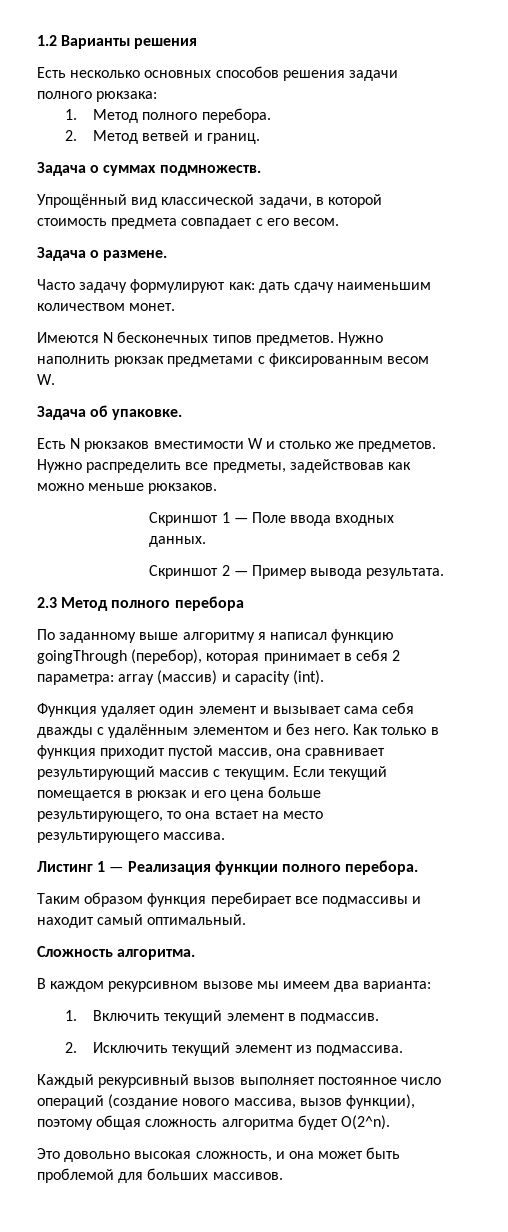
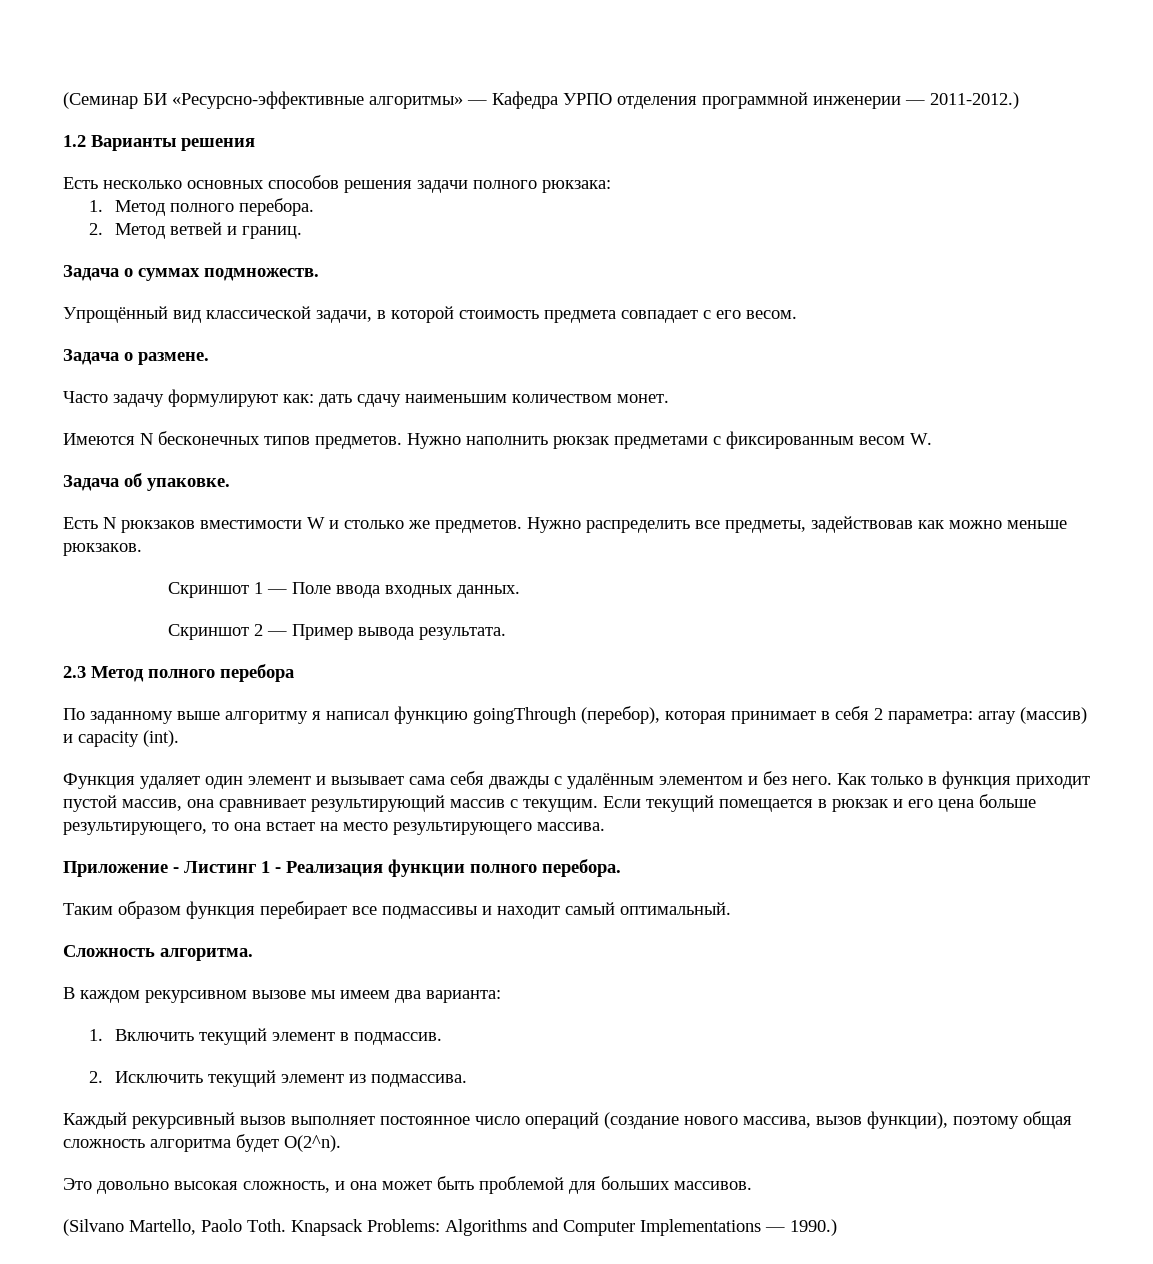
+ (Семинар БИ «Ресурсно-эффективные алгоритмы» — Кафедра УРПО отделения программной инженерии — 2011-2012.)
- Листинг 1 — Реализация функции полного перебора.
+ Приложение - Листинг 1 - Реализация функции полного перебора.
+ (Silvano Martello, Paolo Toth. Knapsack Problems: Algorithms and Computer Implementations — 1990.)

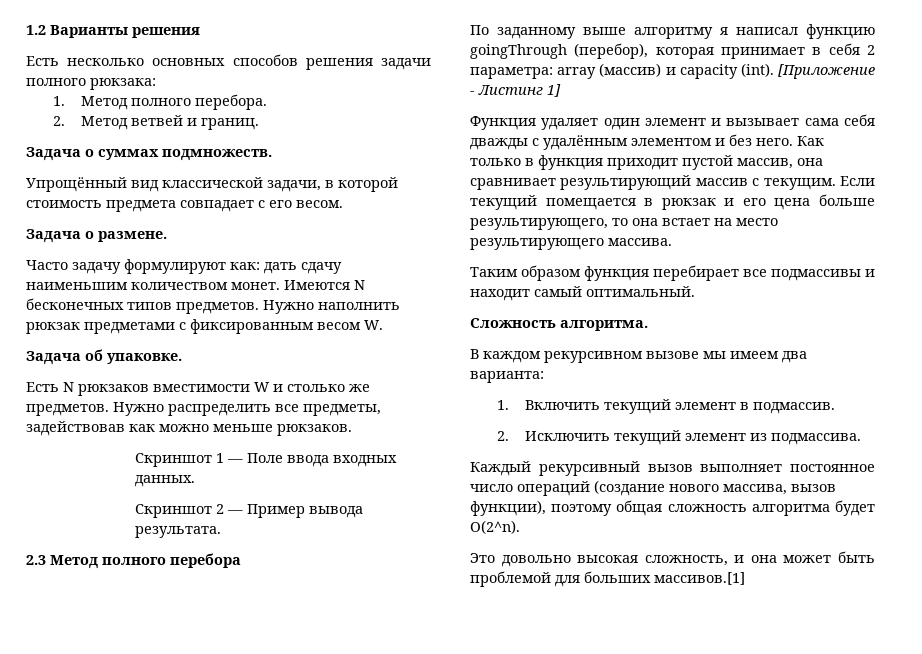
- (Семинар БИ «Ресурсно-эффективные алгоритмы» — Кафедра УРПО отделения программной инженерии — 2011-2012.)
- Часто задачу формулируют как: дать сдачу наименьшим количеством монет.
- Имеются N бесконечных типов предметов.
+ Часто задачу формулируют как: дать сдачу наименьшим количеством монет. Имеются N бесконечных типов предметов.
+ [Приложение - Листинг 1]
- Приложение - Листинг 1 - Реализация функции полного перебора.
- Это довольно высокая сложность, и она может быть проблемой для больших массивов.
- (Silvano Martello, Paolo Toth. Knapsack Problems: Algorithms and Computer Implementations — 1990.)
+ Это довольно высокая сложность, и она может быть проблемой для больших массивов.[1]

